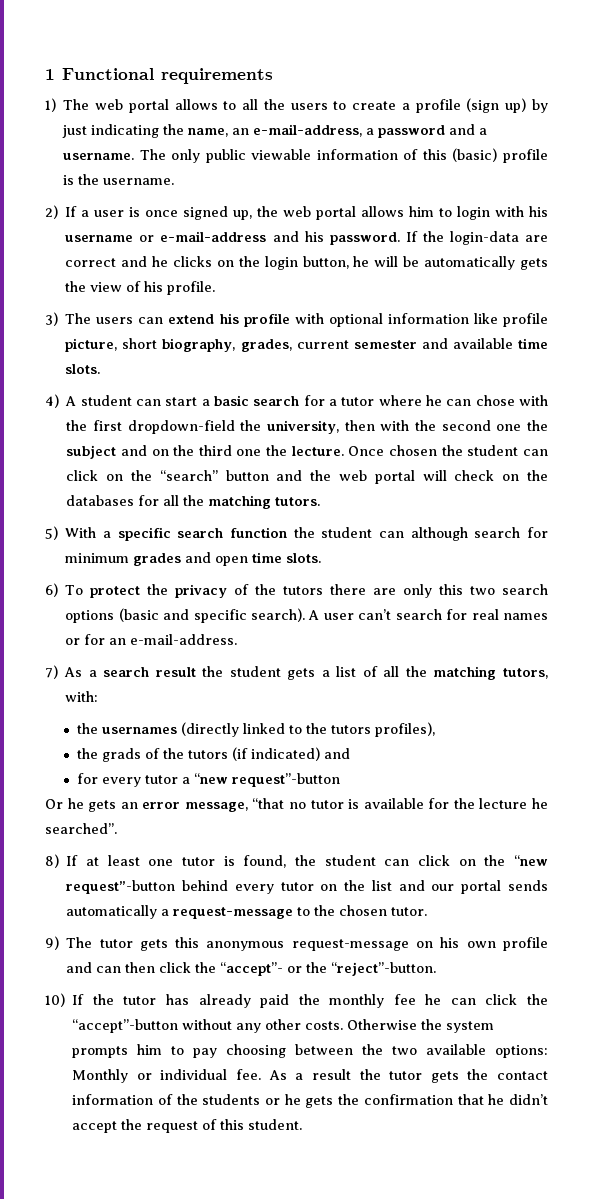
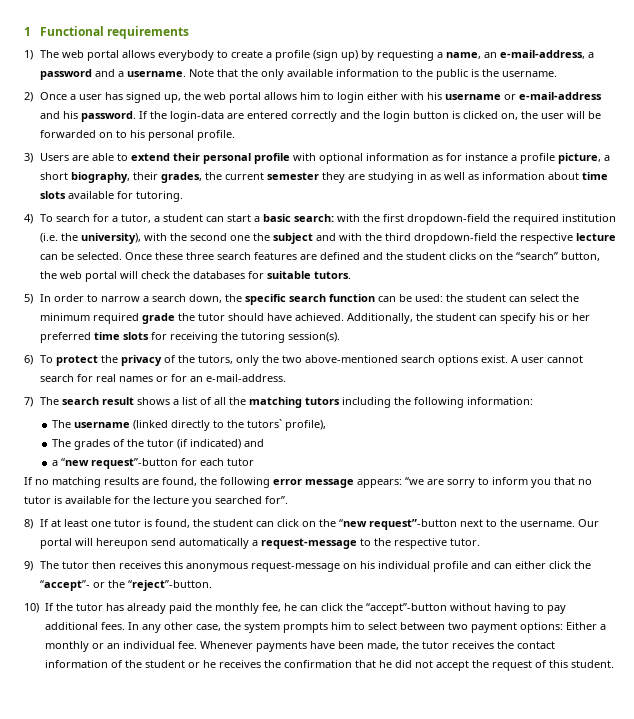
- 1) The web portal allows to all the users to create a profile (sign up) by just indicating the name, an e-mail-address, a password and a username.
+ 1) The web portal allows everybody to create a profile (sign up) by requesting a name, an e-mail-address, a password and a username.
- The only public viewable information of this (basic) profile is the username.
+ Note that the only available information to the public is the username.
- 2) If a user is once signed up, the web portal allows him to login with his username or e-mail-address and his password.
+ 2) Once a user has signed up, the web portal allows him to login either with his username or e-mail-address and his password.
- If the login-data are correct and he clicks on the login button, he will be automatically gets the view of his profile.
- 3) The users can extend his profile with optional information like profile picture, short biography, grades, current semester and available time slots.
- 4) A student can start a basic search for a tutor where he can chose with the first dropdown-field the university, then with the second one the subject and on the third one the lecture. Once chosen the student can click on the “search” button and the web portal will check on the databases for all the matching tutors.
+ If the login-data are entered correctly and the login button is clicked on, the user will be forwarded on to his personal profile.
+ 3) Users are able to extend their personal profile with optional information as for instance a profile picture, a short biography, their grades, the current semester they are studying in as well as information about time slots available for tutoring.
+ 4) To search for a tutor, a student can start a basic search: with the first dropdown-field the required institution (i.e. the university), with the second one the subject and with the third dropdown-field the respective lecture can be selected. Once these three search features are defined and the student clicks on the “search” button, the web portal will check the databases for suitable tutors.
- 5) With a specific search function the student can although search for minimum grades and open time slots.
+ 5) In order to narrow a search down, the specific search function can be used: the student can select the minimum required grade the tutor should have achieved. Additionally, the student can specify his or her preferred time slots for receiving the tutoring session(s).
- 6) To protect the privacy of the tutors there are only this two search options (basic and specific search).
+ 6) To protect the privacy of the tutors, only the two above-mentioned search options exist.
- A user can’t search for real names or for an e-mail-address.
+ A user cannot search for real names or for an e-mail-address.
- 7) As a search result the student gets a list of all the matching tutors, with:
- the usernames (directly linked to the tutors profiles),
- the grads of the tutors (if indicated) and
+ 7) The search result shows a list of all the matching tutors including the following information:
+ The username (linked directly to the tutors` profile),
+ The grades of the tutor (if indicated) and
- for every tutor a “new request”-button
- Or he gets an error message, “that no tutor is available for the lecture he searched”.
+ a “new request”-button for each tutor
+ If no matching results are found, the following error message appears: “we are sorry to inform you that no tutor is available for the lecture you searched for”.
- 8) If at least one tutor is found, the student can click on the “new request”-button behind every tutor on the list and our portal sends automatically a request-message to the chosen tutor.
+ 8) If at least one tutor is found, the student can click on the “new request”-button next to the username. Our portal will hereupon send automatically a request-message to the respective tutor.
- 9) The tutor gets this anonymous request-message on his own profile and can then click the “accept”- or the “reject”-button.
+ 9) The tutor then receives this anonymous request-message on his individual profile and can either click the “accept”- or the “reject”-button.
- 10) If the tutor has already paid the monthly fee he can click the “accept”-button without any other costs. Otherwise the system prompts him to pay choosing between the two available options: Monthly or individual fee. As a result the tutor gets the contact information of the students or he gets the confirmation that he didn’t accept the request of this student.
+ 10) If the tutor has already paid the monthly fee, he can click the “accept”-button without having to pay additional fees. In any other case, the system prompts him to select between two payment options: Either a monthly or an individual fee. Whenever payments have been made, the tutor receives the contact information of the student or he receives the confirmation that he did not accept the request of this student.

